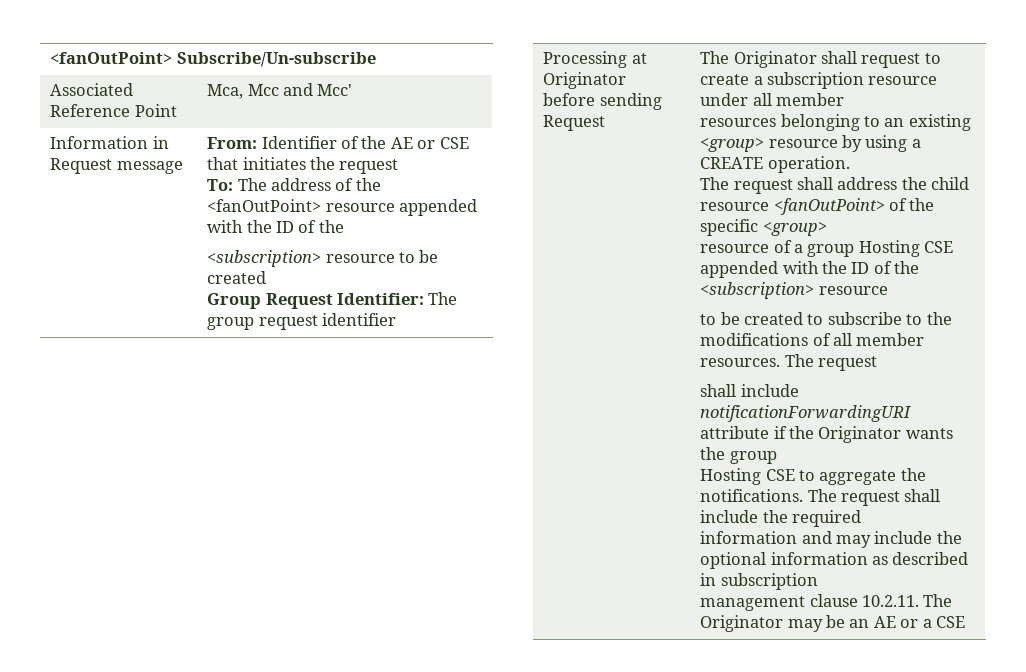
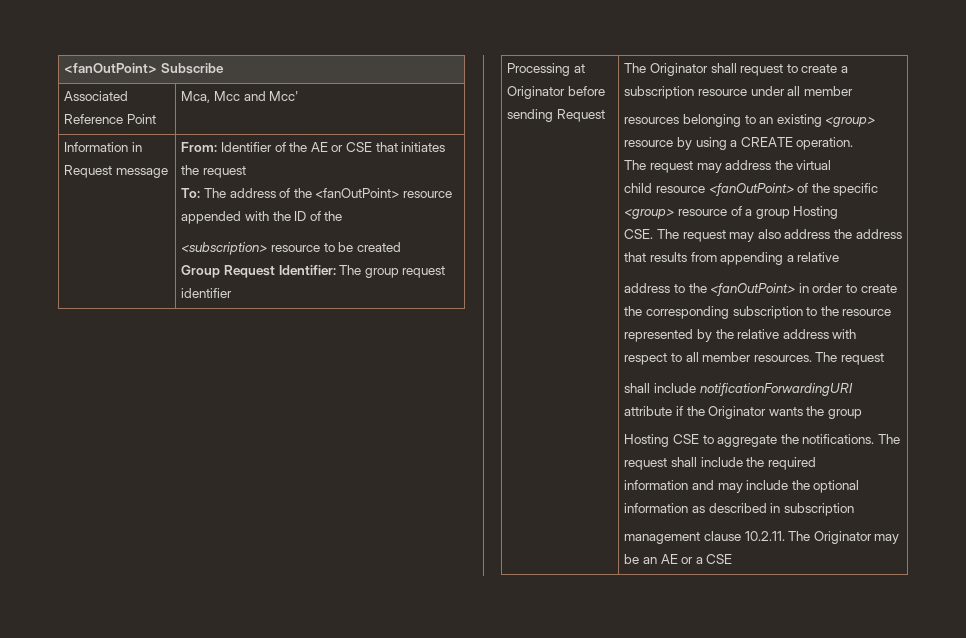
- <fanOutPoint> Subscribe/Un-subscribe
+ <fanOutPoint> Subscribe
- The request shall address the child resource <fanOutPoint> of the specific <group>
- resource of a group Hosting CSE appended with the ID of the <subscription> resource
- to be created to subscribe to the modifications of all member resources.
+ The request may address the virtual
+ child resource <fanOutPoint> of the specific <group> resource of a group Hosting
+ CSE. The request may also address the address that results from appending a relative
+ address to the <fanOutPoint> in order to create the corresponding subscription to the resource represented by the relative address with respect to all member resources.

